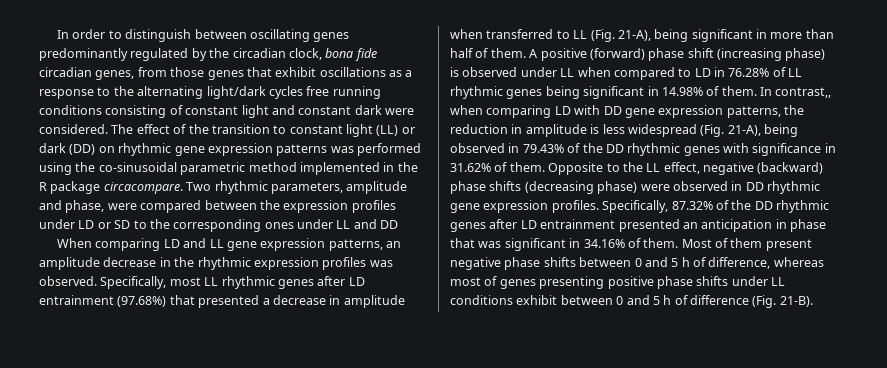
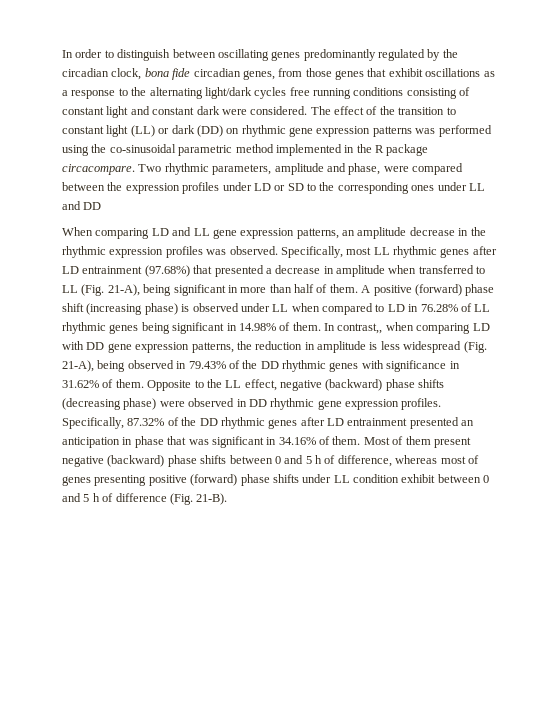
- Most of them present negative phase shifts between 0 and 5 h of difference, whereas most of genes presenting positive phase shifts under LL conditions exhibit between 0 and 5 h of difference (Fig. 21-B).
+ Most of them present negative (backward) phase shifts between 0 and 5 h of difference, whereas most of genes presenting positive (forward) phase shifts under LL condition exhibit between 0 and 5 h of difference (Fig. 21-B).

